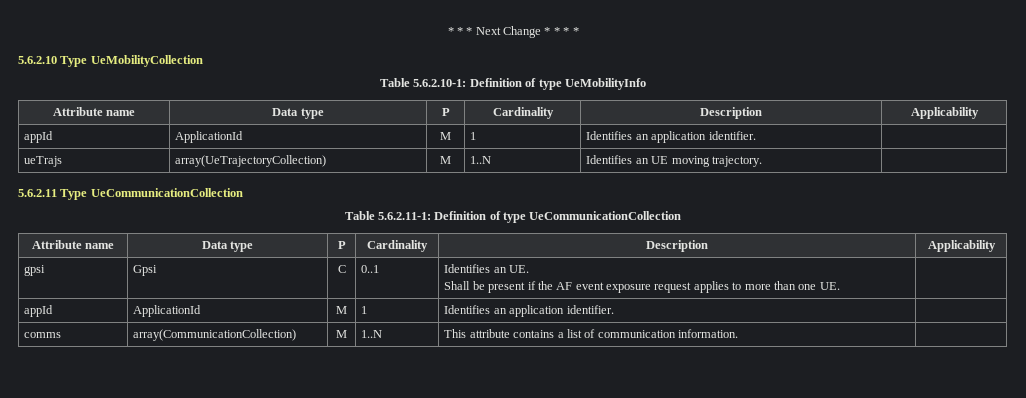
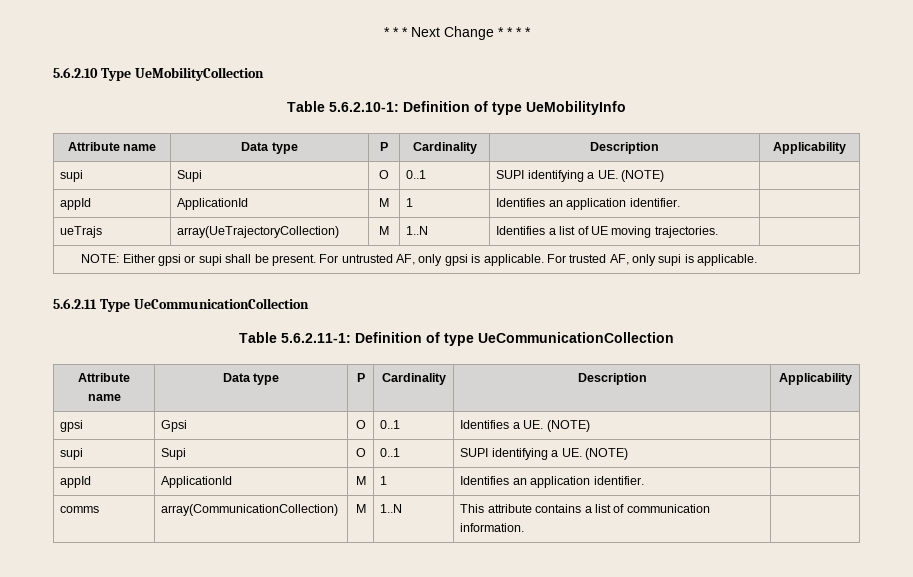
  Table 5.6.2.10-1: Definition of type UeMobilityInfo
  Attribute name | Data type | P | Cardinality | Description | Applicability
+ supi | Supi | O | 0..1 | SUPI identifying a UE. (NOTE) |
- ueTrajs | array(UeTrajectoryCollection) | M | 1..N | Identifies an UE moving trajectory. |
+ ueTrajs | array(UeTrajectoryCollection) | M | 1..N | Identifies a list of UE moving trajectories. |
+ NOTE: Either gpsi or supi shall be present. For untrusted AF, only gpsi is applicable. For trusted AF, only supi is applicable.
- gpsi | Gpsi | C | 0..1 | Identifies an UE.
- Shall be present if the AF event exposure request applies to more than one UE. |
+ gpsi | Gpsi | O | 0..1 | Identifies a UE. (NOTE) |
+ supi | Supi | O | 0..1 | SUPI identifying a UE. (NOTE) |

